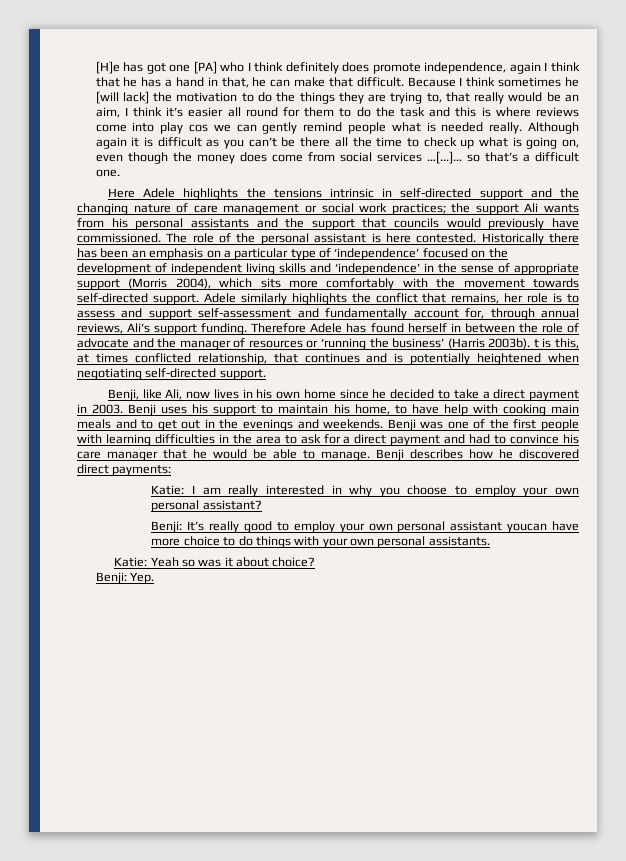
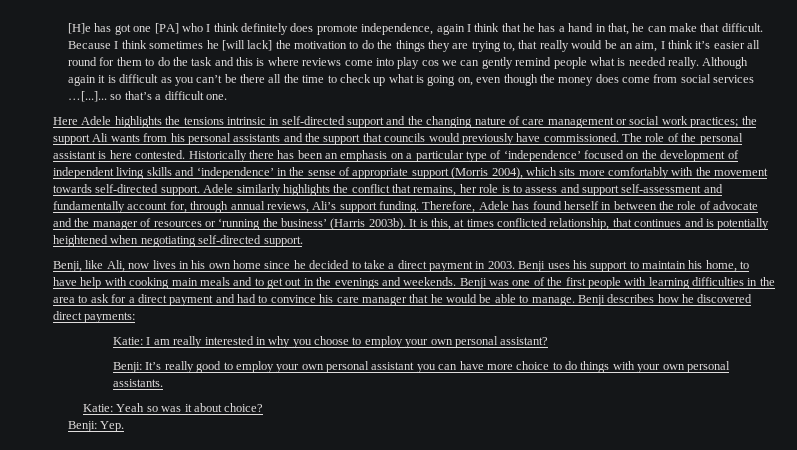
- Therefore Adele has found herself in between the role of advocate and the manager of resources or ‘running the business’ (Harris 2003b). t is this, at times conflicted relationship, that continues and is potentially heightened when negotiating self-directed support.
+ Therefore, Adele has found herself in between the role of advocate and the manager of resources or ‘running the business’ (Harris 2003b). It is this, at times conflicted relationship, that continues and is potentially heightened when negotiating self-directed support.
- Benji: It’s really good to employ your own personal assistant youcan have more choice to do things with your own personal assistants.
+ Benji: It’s really good to employ your own personal assistant you can have more choice to do things with your own personal assistants.

